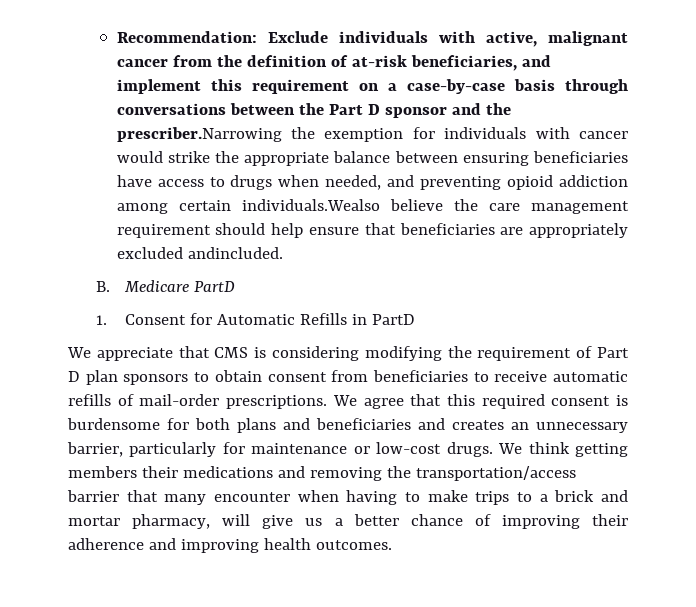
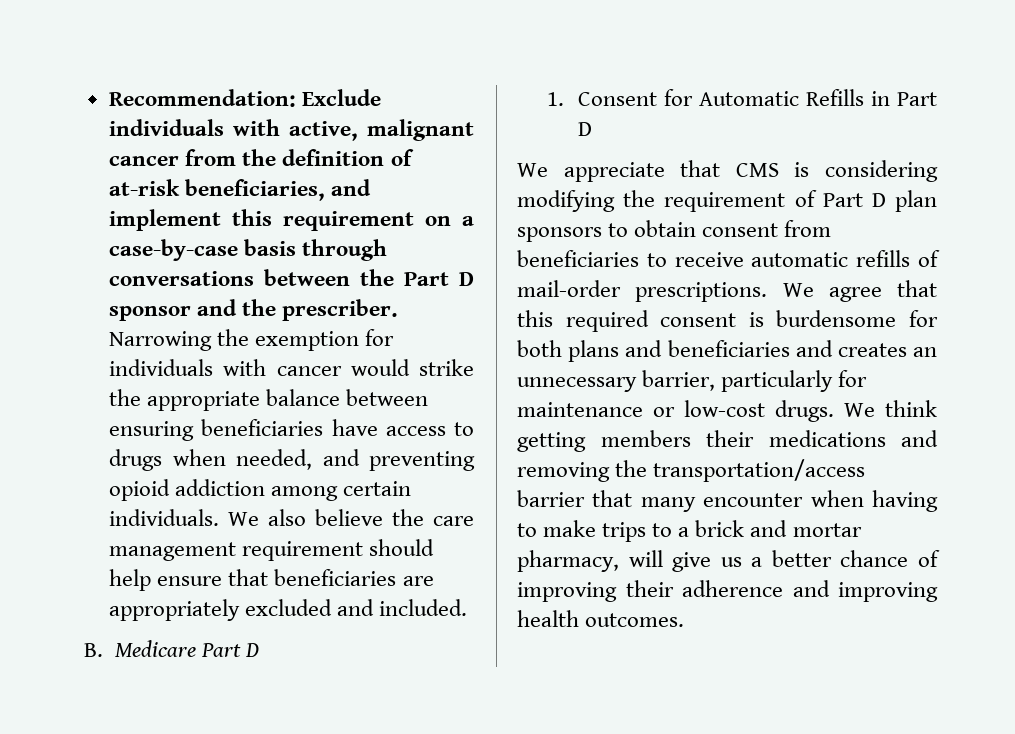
- Exclude individuals with active, malignant cancer from the definition of at-risk beneficiaries, and implement this requirement on a case-by-case basis through conversations between the Part D sponsor and the prescriber.Narrowing the exemption for individuals with cancer would strike the appropriate balance between ensuring beneficiaries have access to drugs when needed, and preventing opioid addiction among certain individuals.Wealso believe the care management requirement should help ensure that beneficiaries are appropriately excluded andincluded.
+ Exclude individuals with active, malignant cancer from the definition of at-risk beneficiaries, and implement this requirement on a case-by-case basis through conversations between the Part D sponsor and the prescriber. Narrowing the exemption for individuals with cancer would strike the appropriate balance between ensuring beneficiaries have access to drugs when needed, and preventing opioid addiction among certain individuals. We also believe the care management requirement should help ensure that beneficiaries are appropriately excluded and included.
- B. Medicare PartD
+ B. Medicare Part D
- 1. Consent for Automatic Refills in PartD
+ 1. Consent for Automatic Refills in Part D

